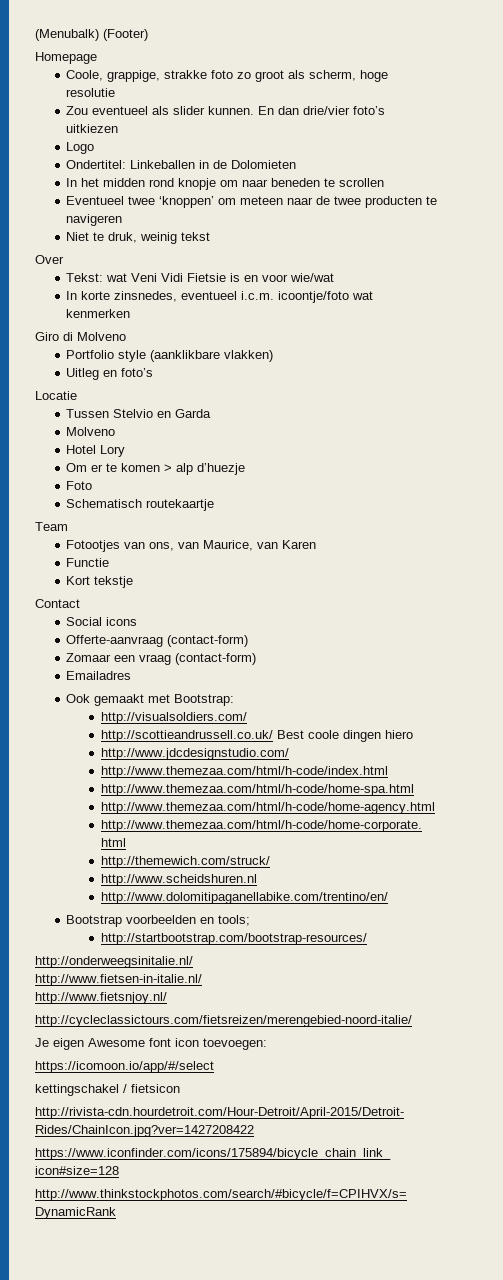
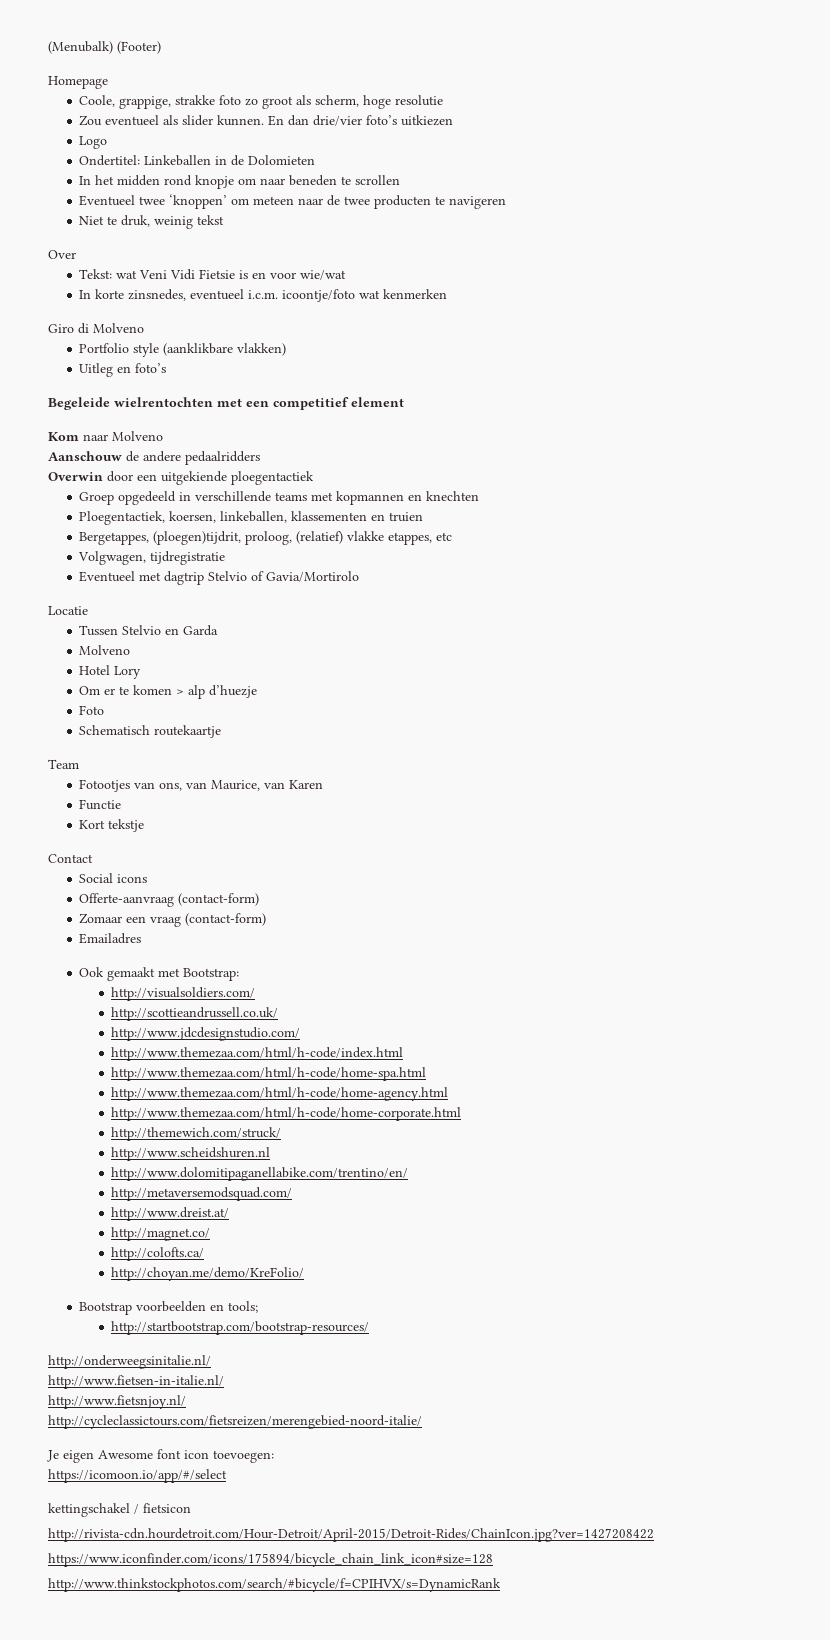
+ Begeleide wielrentochten met een competitief element
+ Kom naar Molveno
+ Aanschouw de andere pedaalridders
+ Overwin door een uitgekiende ploegentactiek
+ Groep opgedeeld in verschillende teams met kopmannen en knechten
+ Ploegentactiek, koersen, linkeballen, klassementen en truien
+ Bergetappes, (ploegen)tijdrit, proloog, (relatief) vlakke etappes, etc
+ Volgwagen, tijdregistratie
+ Eventueel met dagtrip Stelvio of Gavia/Mortirolo
- http://scottieandrussell.co.uk/ Best coole dingen hiero
+ http://scottieandrussell.co.uk/
+ http://metaversemodsquad.com/
+ http://www.dreist.at/
+ http://magnet.co/
+ http://colofts.ca/
+ http://choyan.me/demo/KreFolio/

